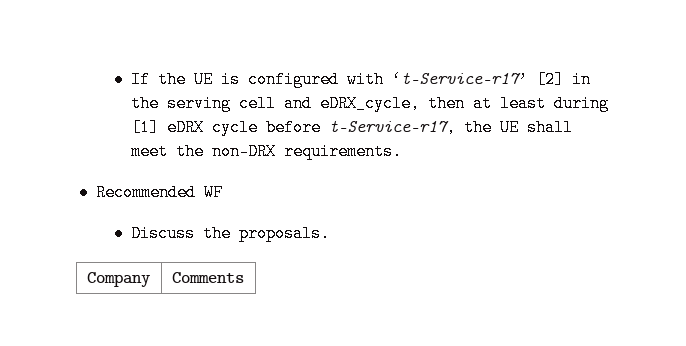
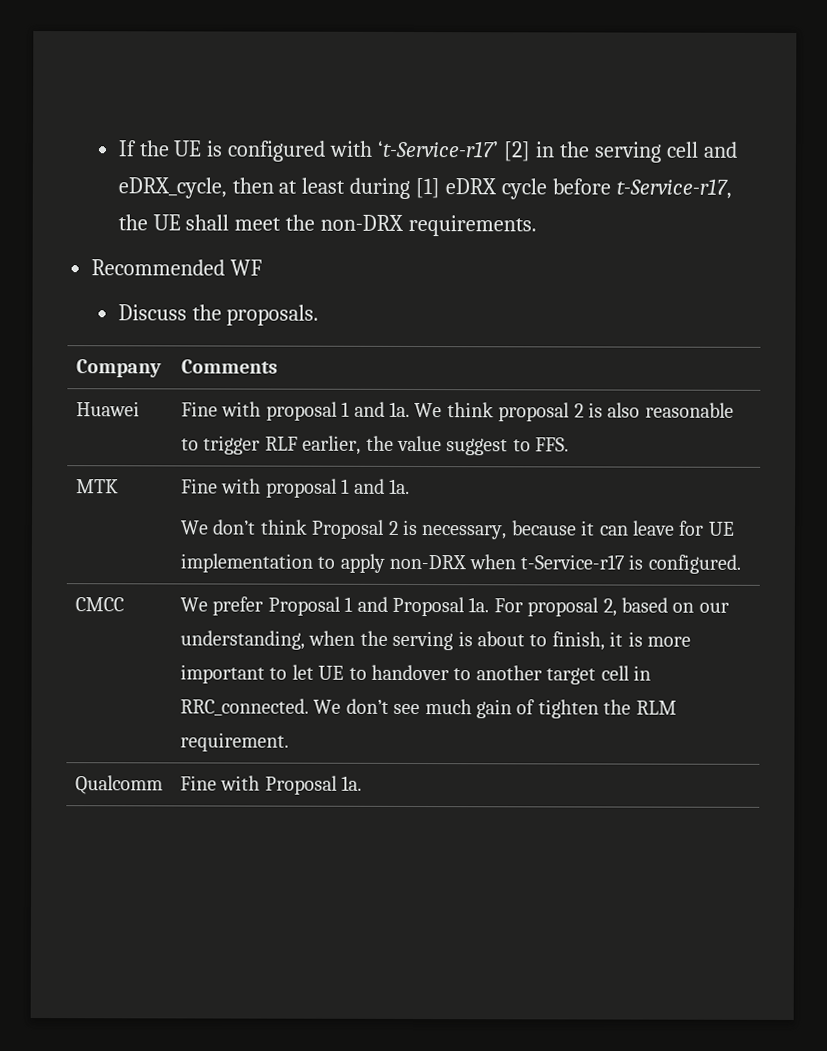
+ Huawei | Fine with proposal 1 and 1a. We think proposal 2 is also reasonable to trigger RLF earlier, the value suggest to FFS.
+ MTK | Fine with proposal 1 and 1a.
+ We don’t think Proposal 2 is necessary, because it can leave for UE implementation to apply non-DRX when t-Service-r17 is configured.
+ CMCC | We prefer Proposal 1 and Proposal 1a. For proposal 2, based on our understanding, when the serving is about to finish, it is more important to let UE to handover to another target cell in RRC_connected. We don’t see much gain of tighten the RLM requirement.
+ Qualcomm | Fine with Proposal 1a.

